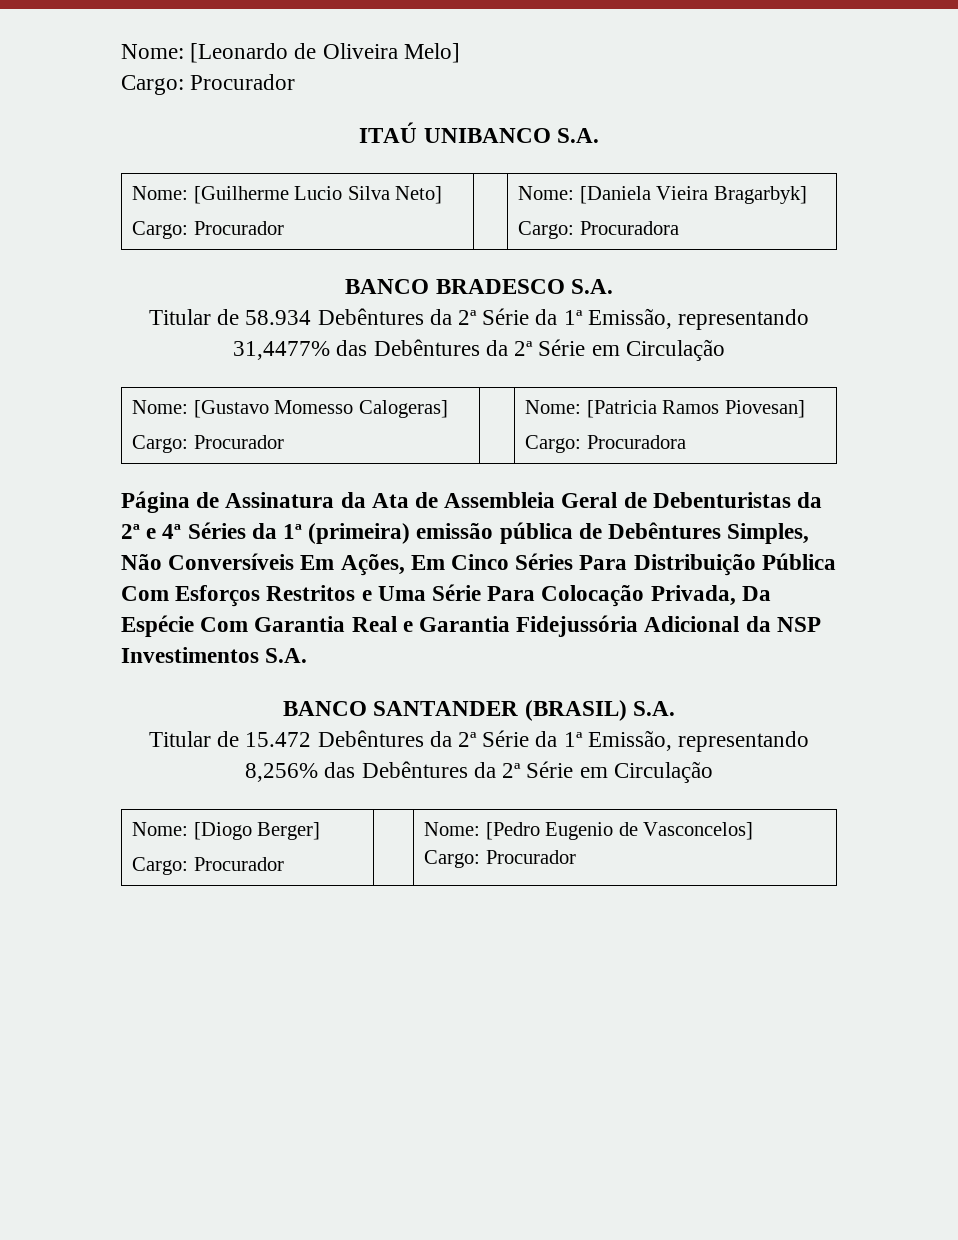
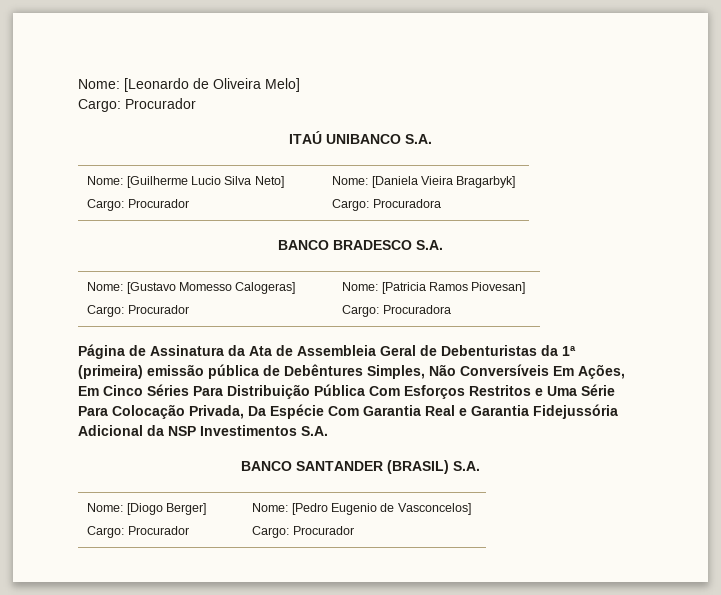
- Titular de 58.934 Debêntures da 2ª Série da 1ª Emissão, representando 31,4477% das Debêntures da 2ª Série em Circulação
- Página de Assinatura da Ata de Assembleia Geral de Debenturistas da 2ª e 4ª Séries da 1ª (primeira) emissão pública de Debêntures Simples, Não Conversíveis Em Ações, Em Cinco Séries Para Distribuição Pública Com Esforços Restritos e Uma Série Para Colocação Privada, Da Espécie Com Garantia Real e Garantia Fidejussória Adicional da NSP Investimentos S.A.
+ Página de Assinatura da Ata de Assembleia Geral de Debenturistas da 1ª (primeira) emissão pública de Debêntures Simples, Não Conversíveis Em Ações, Em Cinco Séries Para Distribuição Pública Com Esforços Restritos e Uma Série Para Colocação Privada, Da Espécie Com Garantia Real e Garantia Fidejussória Adicional da NSP Investimentos S.A.
- Titular de 15.472 Debêntures da 2ª Série da 1ª Emissão, representando 8,256% das Debêntures da 2ª Série em Circulação

